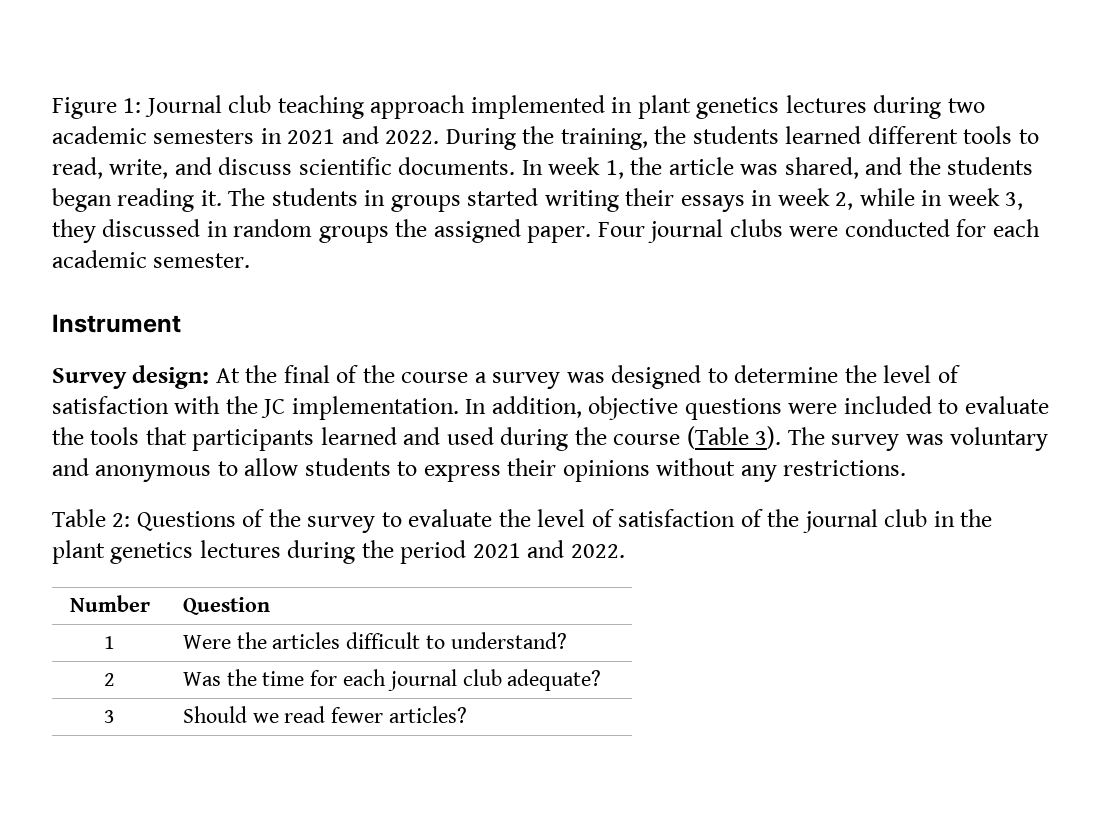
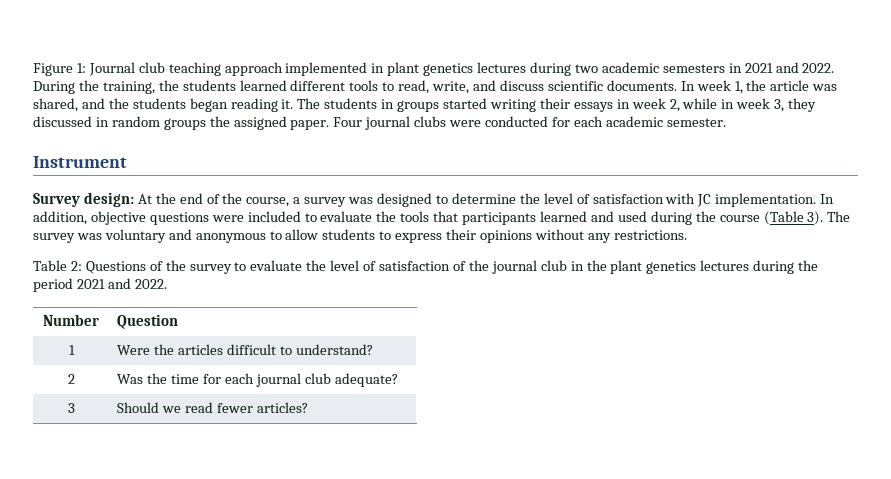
- Survey design: At the final of the course a survey was designed to determine the level of satisfaction with the JC implementation.
+ Survey design: At the end of the course, a survey was designed to determine the level of satisfaction with JC implementation.

